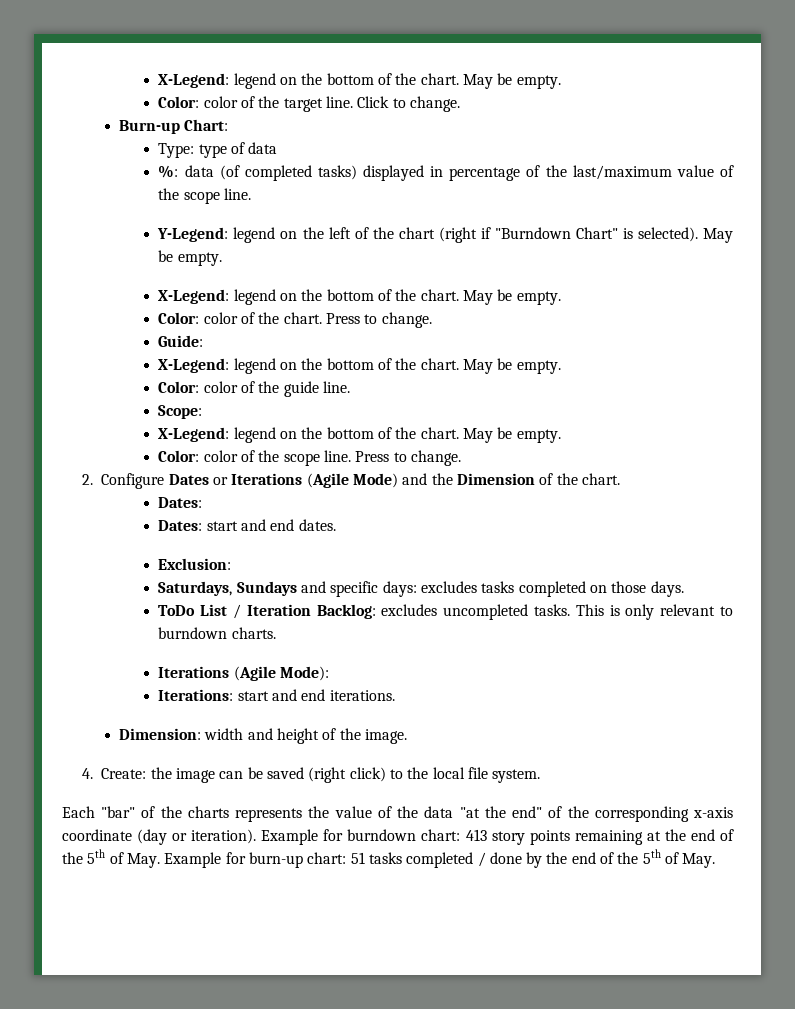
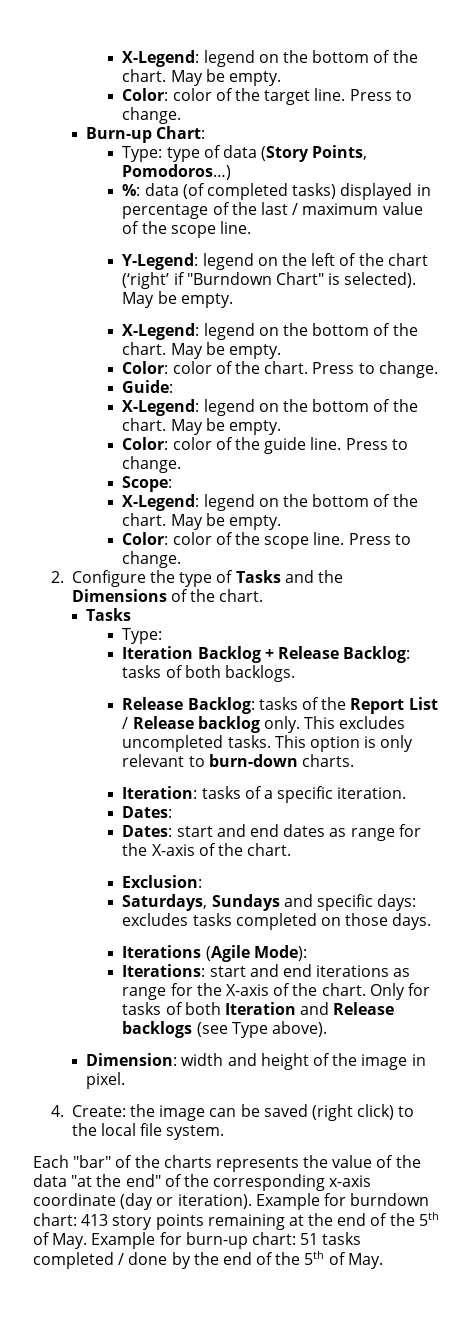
- Color: color of the target line. Click to change.
+ Color: color of the target line. Press to change.
- Type: type of data
+ Type: type of data (Story Points, Pomodoros…)
- %: data (of completed tasks) displayed in percentage of the last/maximum value of the scope line.
+ %: data (of completed tasks) displayed in percentage of the last / maximum value of the scope line.
- Y-Legend: legend on the left of the chart (right if "Burndown Chart" is selected).
+ Y-Legend: legend on the left of the chart (‘right’ if "Burndown Chart" is selected).
- Color: color of the guide line.
+ Color: color of the guide line. Press to change.
- 2. Configure Dates or Iterations (Agile Mode) and the Dimension of the chart.
+ 2. Configure the type of Tasks and the Dimensions of the chart.
+ Tasks
+ Type:
+ Iteration Backlog + Release Backlog: tasks of both backlogs.
+ Release Backlog: tasks of the Report List / Release backlog only. This excludes uncompleted tasks. This option is only relevant to burn-down charts.
+ Iteration: tasks of a specific iteration.
- Dates: start and end dates.
+ Dates: start and end dates as range for the X-axis of the chart.
- ToDo List / Iteration Backlog: excludes uncompleted tasks. This is only relevant to burndown charts.
- Iterations: start and end iterations.
+ Iterations: start and end iterations as range for the X-axis of the chart. Only for tasks of both Iteration and Release backlogs (see Type above).
- Dimension: width and height of the image.
+ Dimension: width and height of the image in pixel.

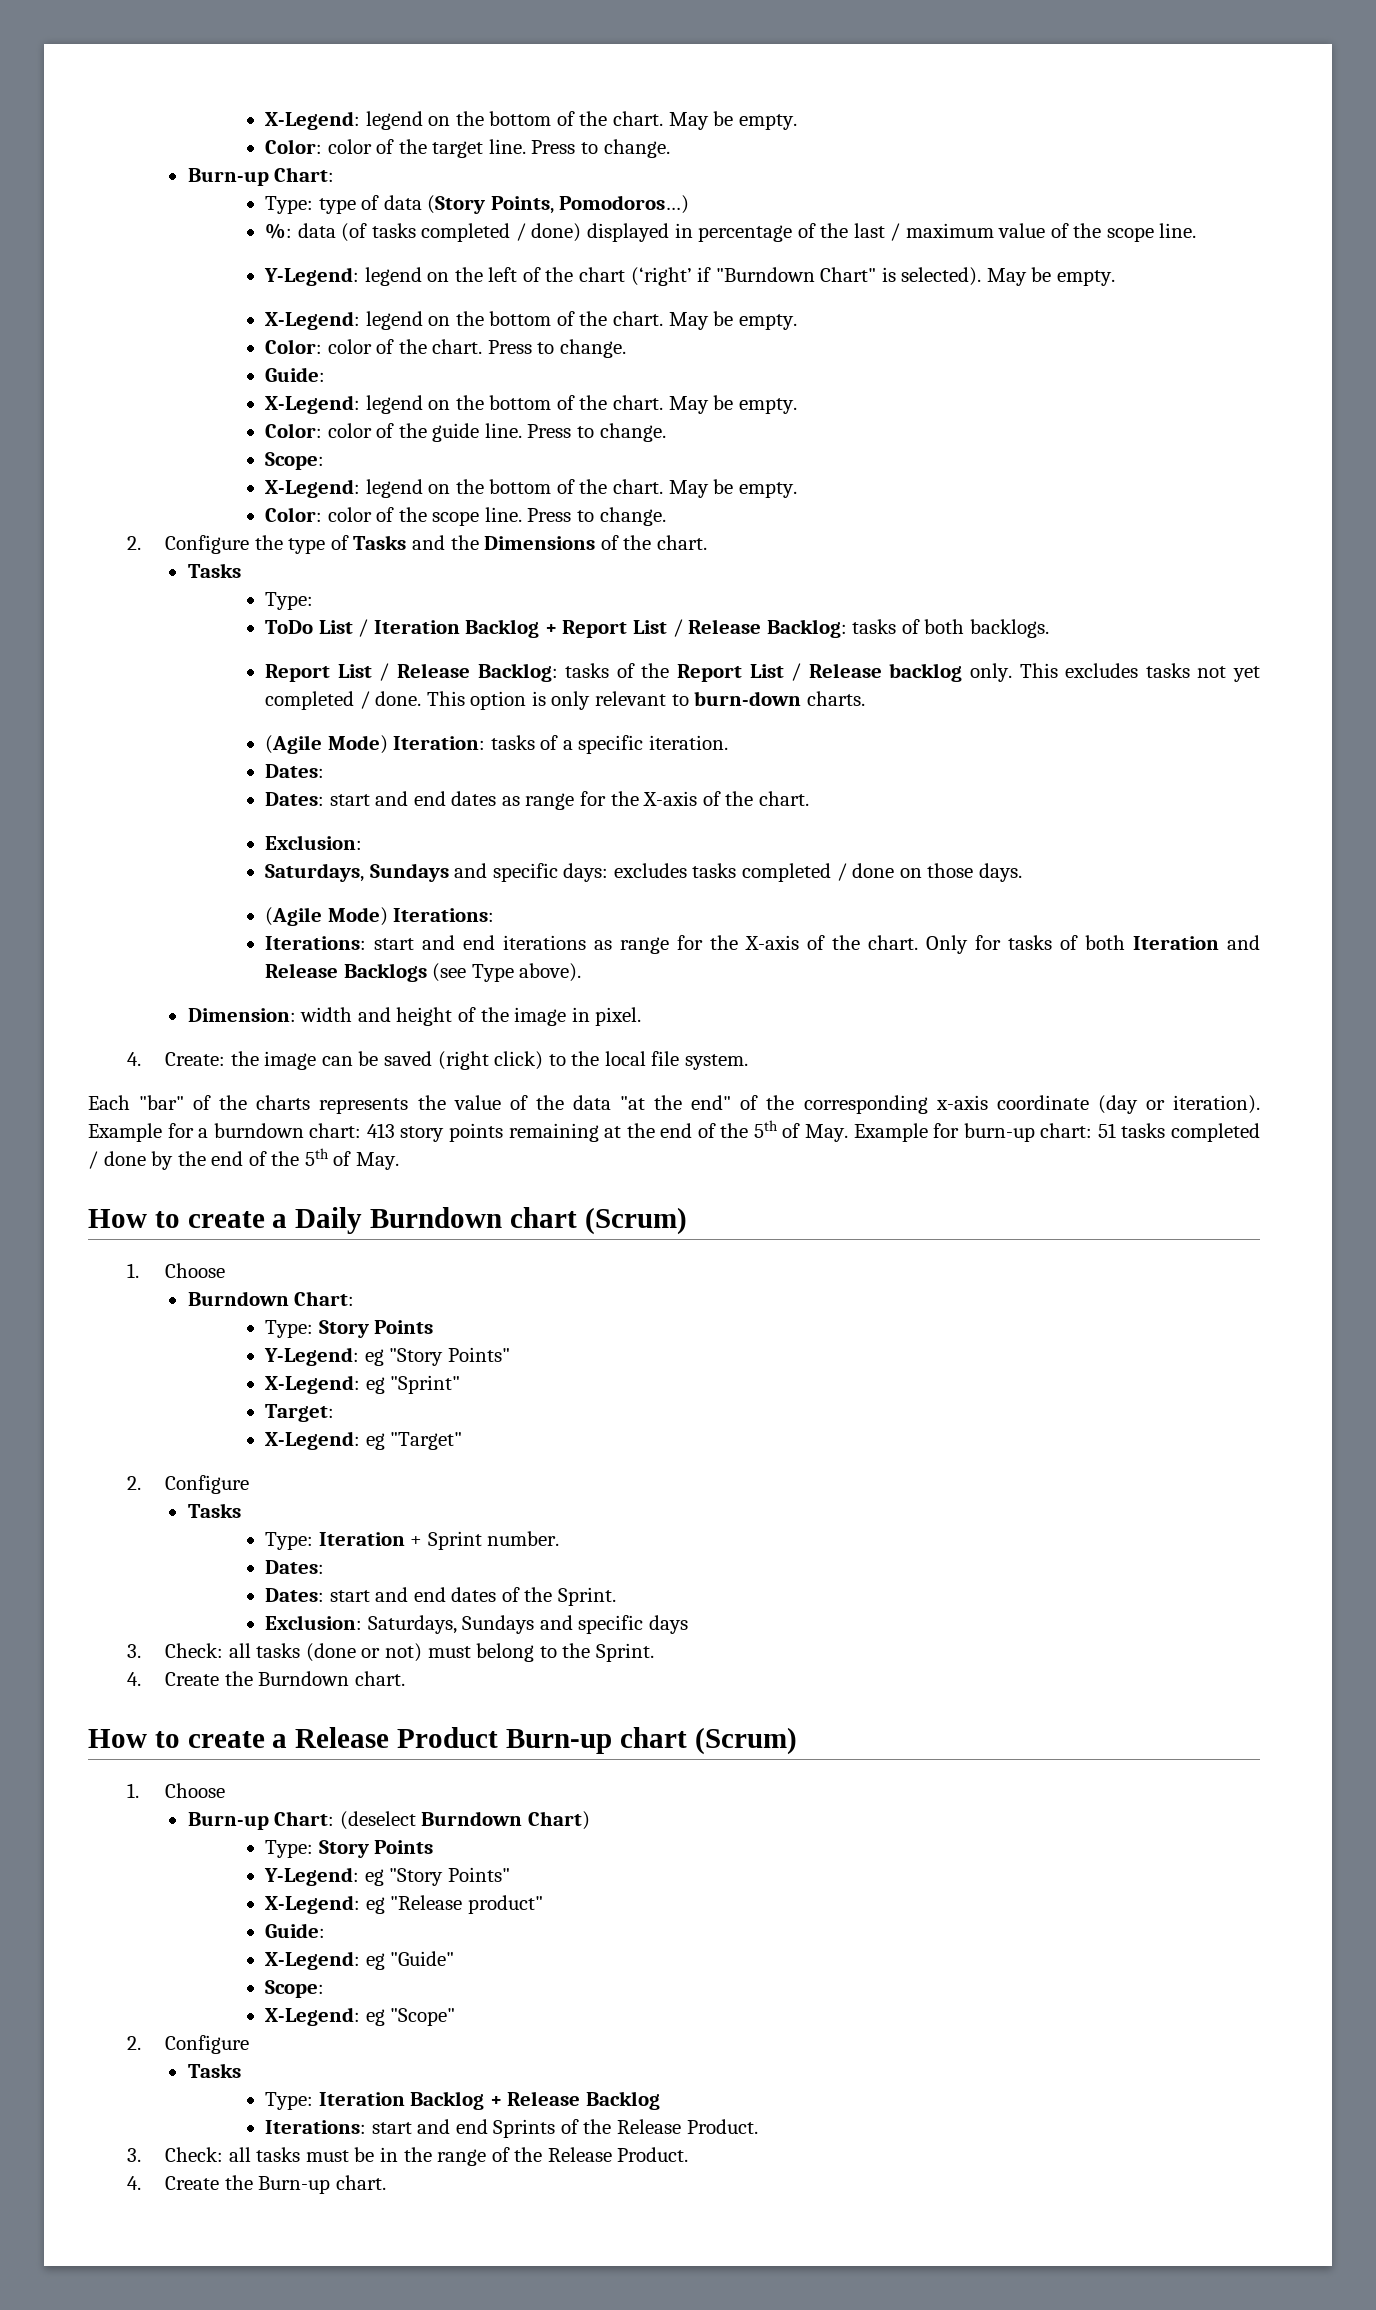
- %: data (of completed tasks) displayed in percentage of the last / maximum value of the scope line.
+ %: data (of tasks completed / done) displayed in percentage of the last / maximum value of the scope line.
- Iteration Backlog + Release Backlog: tasks of both backlogs.
+ ToDo List / Iteration Backlog + Report List / Release Backlog: tasks of both backlogs.
- Release Backlog: tasks of the Report List / Release backlog only.
+ Report List / Release Backlog: tasks of the Report List / Release backlog only.
- This excludes uncompleted tasks.
+ This excludes tasks not yet completed / done.
- Iteration: tasks of a specific iteration.
+ (Agile Mode) Iteration: tasks of a specific iteration.
- Saturdays, Sundays and specific days: excludes tasks completed on those days.
+ Saturdays, Sundays and specific days: excludes tasks completed / done on those days.
- Iterations (Agile Mode):
+ (Agile Mode) Iterations:
- Only for tasks of both Iteration and Release backlogs (see Type above).
+ Only for tasks of both Iteration and Release Backlogs (see Type above).
- Example for burndown chart: 413 story points remaining at the end of the 5th of May. Example for burn-up chart: 51 tasks completed / done by the end of the 5th of May.
+ Example for a burndown chart: 413 story points remaining at the end of the 5th of May. Example for burn-up chart: 51 tasks completed / done by the end of the 5th of May.
+ How to create a Daily Burndown chart (Scrum)
+ 1. Choose
+ Burndown Chart:
+ Type: Story Points
+ Y-Legend: eg "Story Points"
+ X-Legend: eg "Sprint"
+ Target:
+ X-Legend: eg "Target"
+ 2. Configure
+ Tasks
+ Type: Iteration + Sprint number.
+ Dates:
+ Dates: start and end dates of the Sprint.
+ Exclusion: Saturdays, Sundays and specific days
+ 3. Check: all tasks (done or not) must belong to the Sprint.
+ 4. Create the Burndown chart.
+ How to create a Release Product Burn-up chart (Scrum)
+ 1. Choose
+ Burn-up Chart: (deselect Burndown Chart)
+ Type: Story Points
+ Y-Legend: eg "Story Points"
+ X-Legend: eg "Release product"
+ Guide:
+ X-Legend: eg "Guide"
+ Scope:
+ X-Legend: eg "Scope"
+ 2. Configure
+ Tasks
+ Type: Iteration Backlog + Release Backlog
+ Iterations: start and end Sprints of the Release Product.
+ 3. Check: all tasks must be in the range of the Release Product.
+ 4. Create the Burn-up chart.

